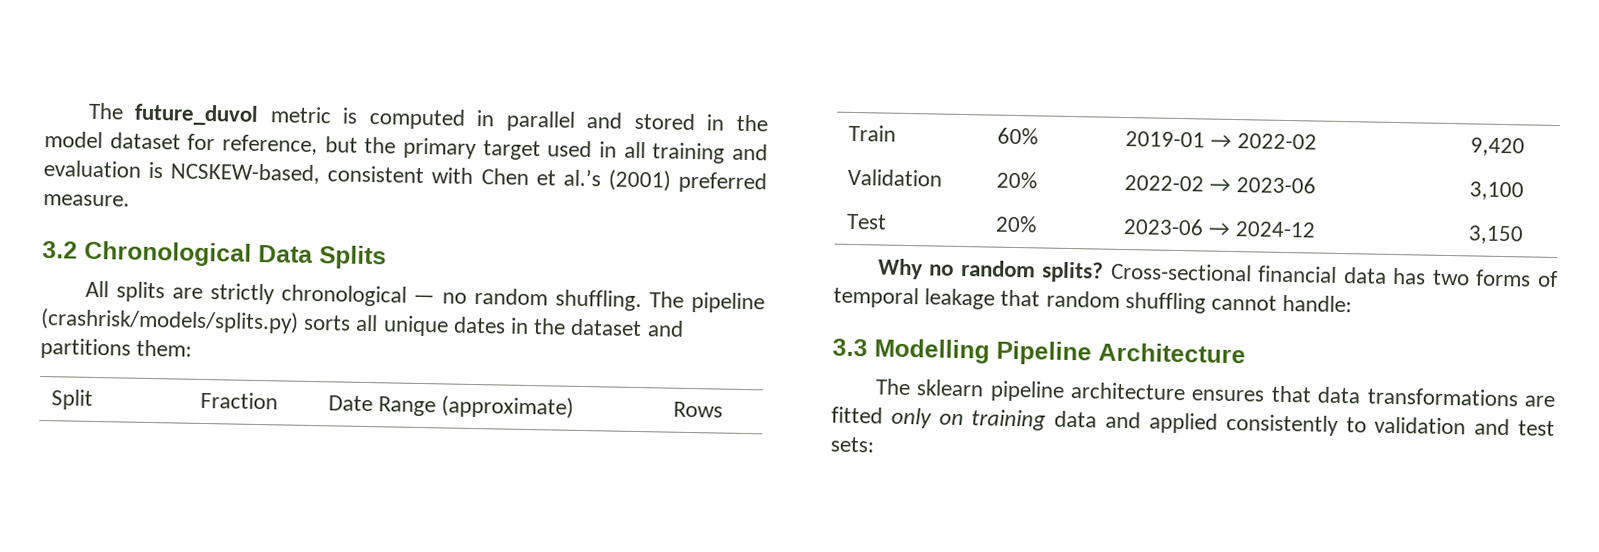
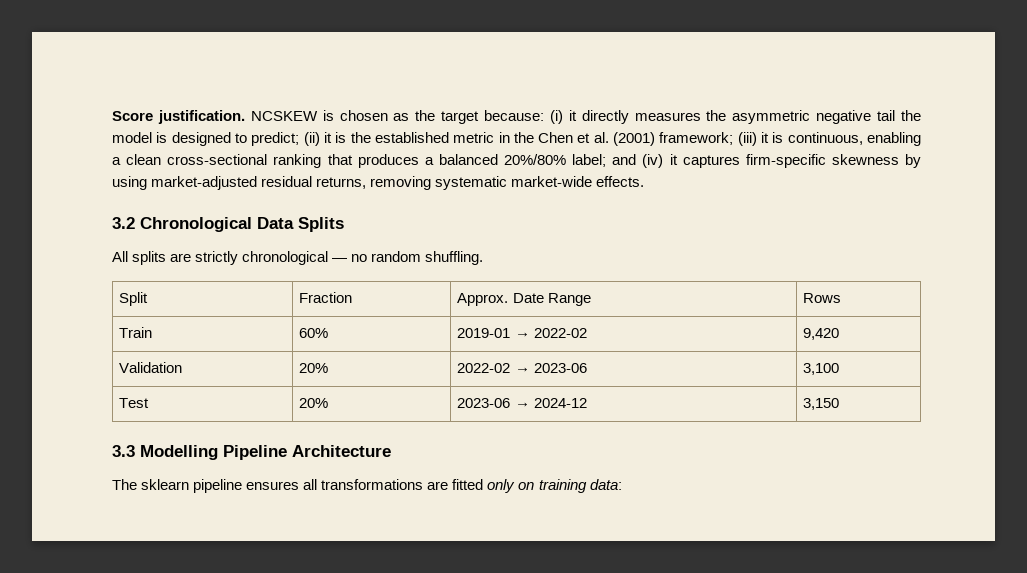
- The future_duvol metric is computed in parallel and stored in the model dataset for reference, but the primary target used in all training and evaluation is NCSKEW-based, consistent with Chen et al.’s (2001) preferred measure.
+ Score justification. NCSKEW is chosen as the target because: (i) it directly measures the asymmetric negative tail the model is designed to predict; (ii) it is the established metric in the Chen et al. (2001) framework; (iii) it is continuous, enabling a clean cross-sectional ranking that produces a balanced 20%/80% label; and (iv) it captures firm-specific skewness by using market-adjusted residual returns, removing systematic market-wide effects.
- The pipeline (crashrisk/models/splits.py) sorts all unique dates in the dataset and partitions them:
- Split | Fraction | Date Range (approximate) | Rows
+ Split | Fraction | Approx. Date Range | Rows
- Why no random splits? Cross-sectional financial data has two forms of temporal leakage that random shuffling cannot handle:
- The sklearn pipeline architecture ensures that data transformations are fitted only on training data and applied consistently to validation and test sets:
+ The sklearn pipeline ensures all transformations are fitted only on training data:

